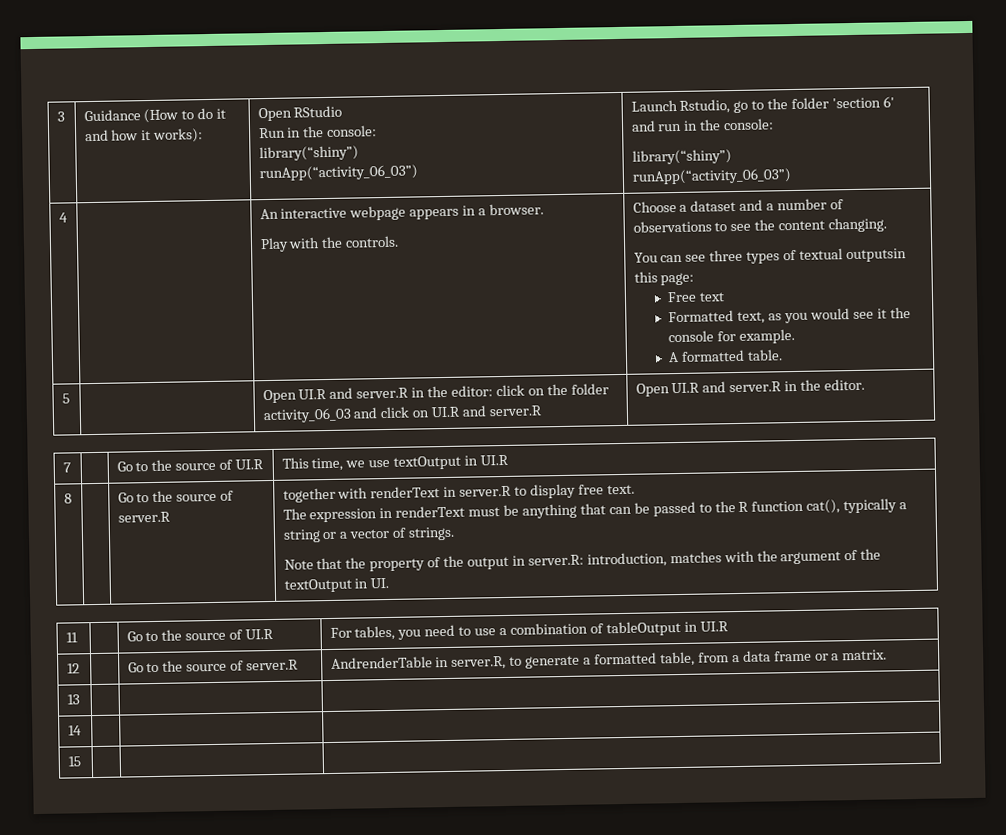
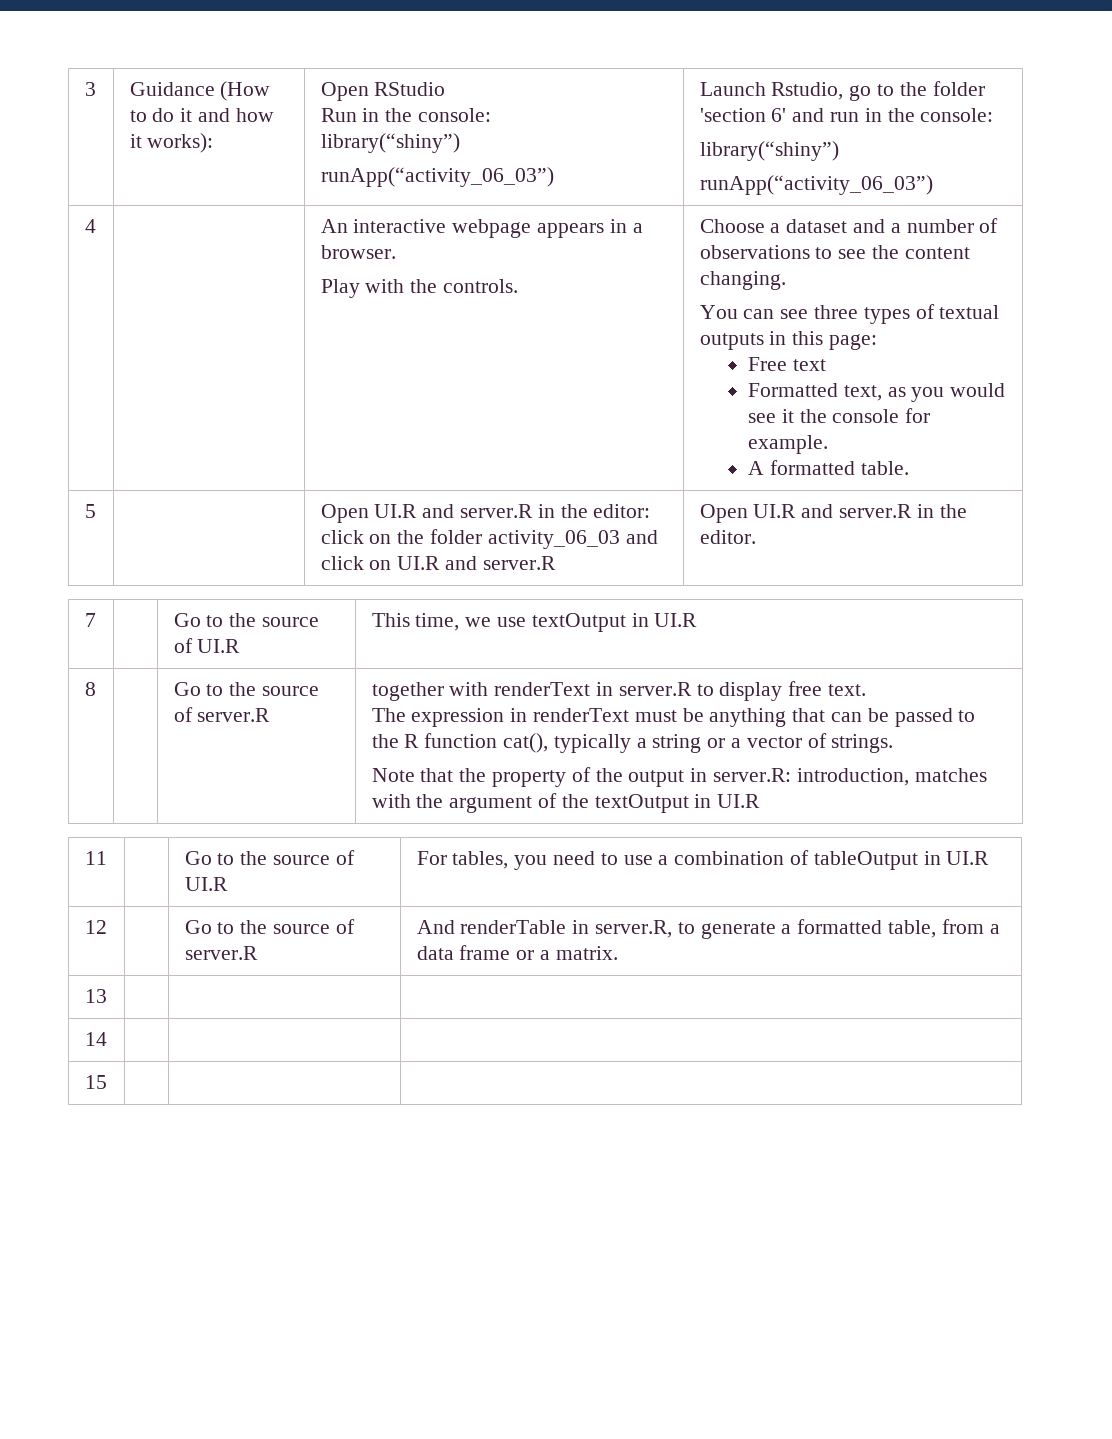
- You can see three types of textual outputsin this page:
+ You can see three types of textual outputs in this page:
- Note that the property of the output in server.R: introduction, matches with the argument of the textOutput in UI.
+ Note that the property of the output in server.R: introduction, matches with the argument of the textOutput in UI.R
- 12 | | Go to the source of server.R | AndrenderTable in server.R, to generate a formatted table, from a data frame or a matrix.
+ 12 | | Go to the source of server.R | And renderTable in server.R, to generate a formatted table, from a data frame or a matrix.

